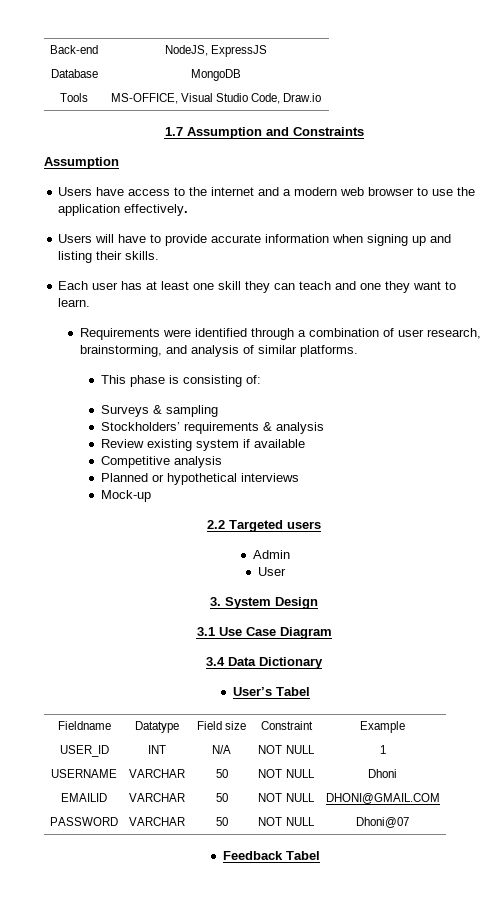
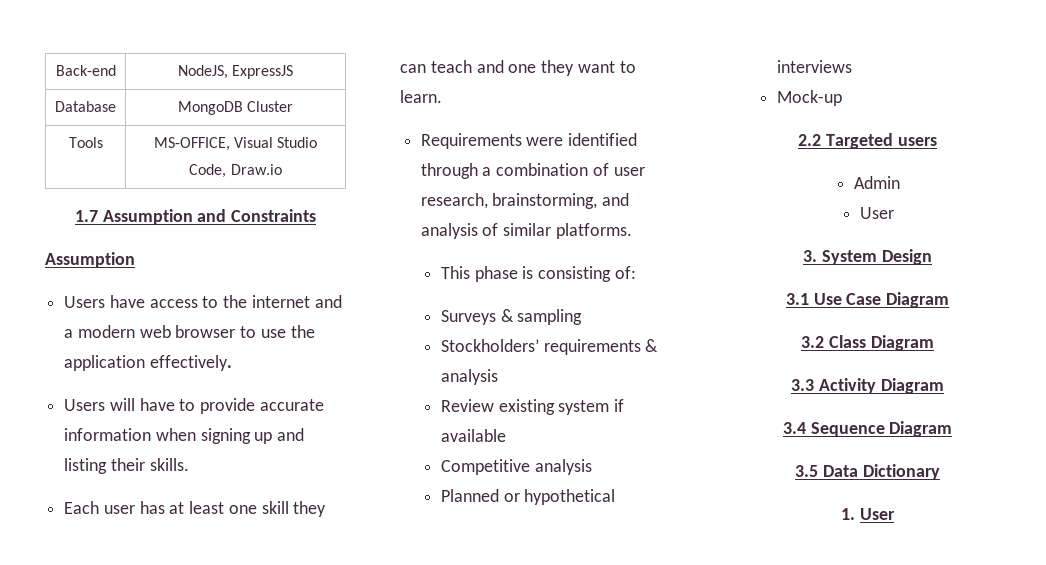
- Database | MongoDB
+ Database | MongoDB Cluster
- 3.4 Data Dictionary
- User’s Tabel
- Fieldname | Datatype | Field size | Constraint | Example
- USER_ID | INT | N/A | NOT NULL | 1
- USERNAME | VARCHAR | 50 | NOT NULL | Dhoni
- EMAILID | VARCHAR | 50 | NOT NULL | DHONI@GMAIL.COM
- PASSWORD | VARCHAR | 50 | NOT NULL | Dhoni@07
- Feedback Tabel
+ 3.2 Class Diagram
+ 3.3 Activity Diagram
+ 3.4 Sequence Diagram
+ 3.5 Data Dictionary
+ 1. User

